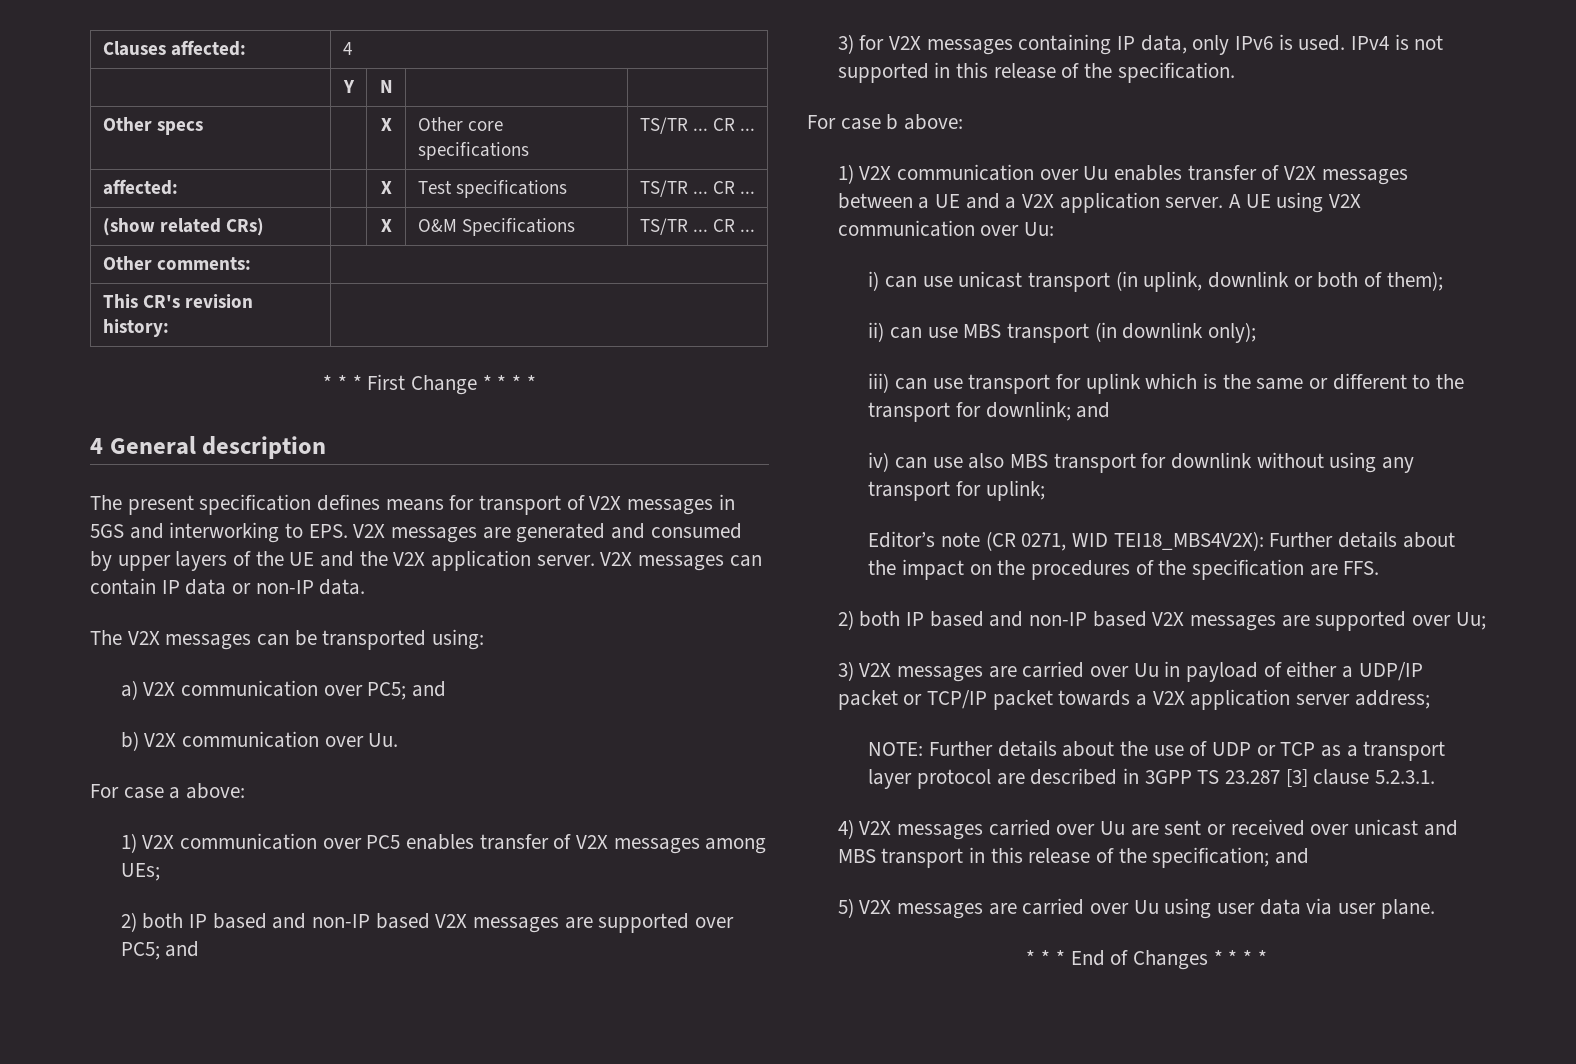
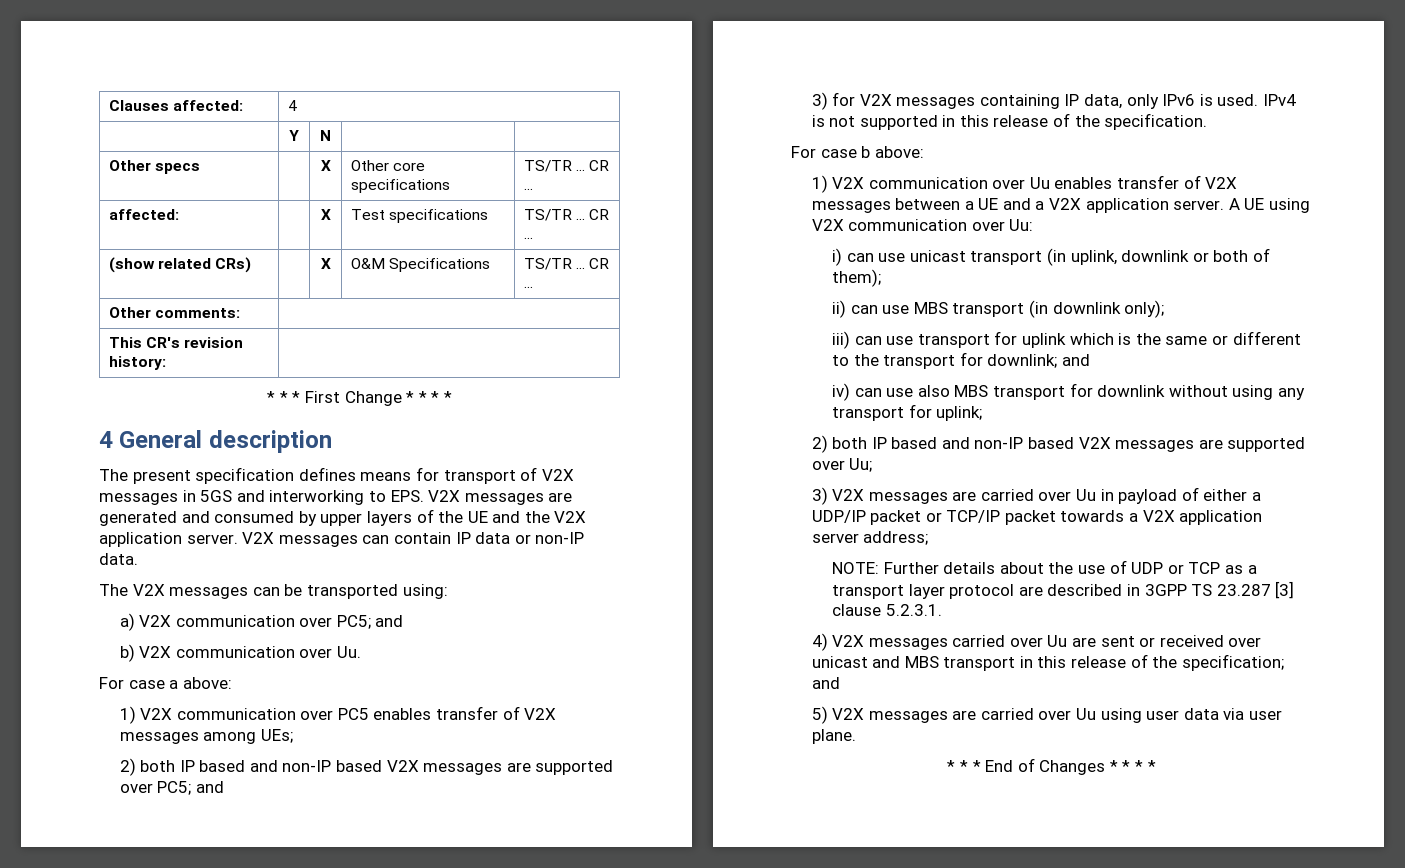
- Editor’s note (CR 0271, WID TEI18_MBS4V2X): Further details about the impact on the procedures of the specification are FFS.

